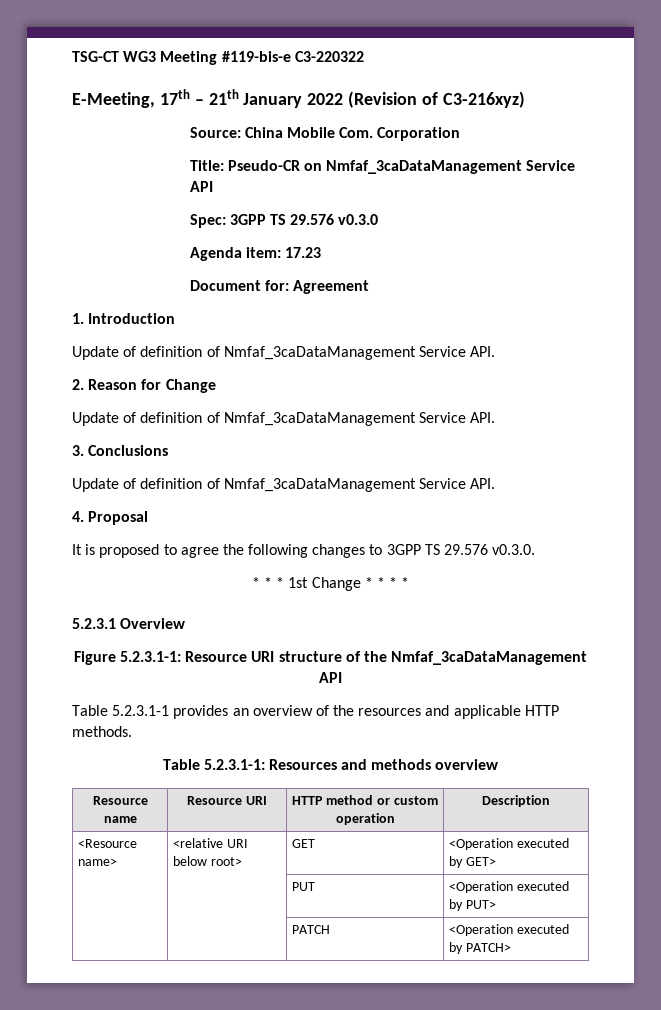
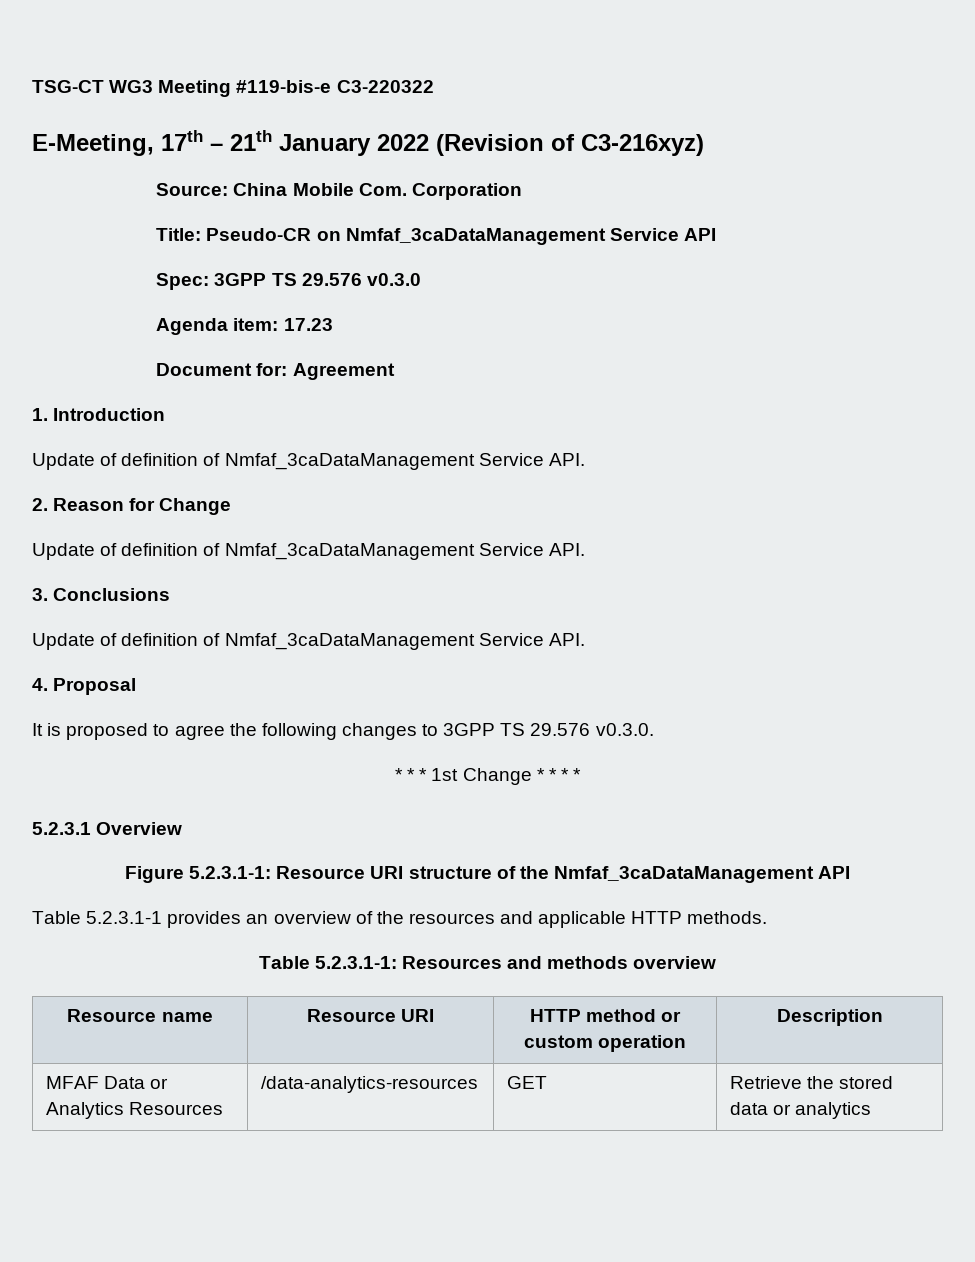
- <Resource name> | <relative URI below root> | GET | <Operation executed by GET>
- | | PUT | <Operation executed by PUT>
- | | PATCH | <Operation executed by PATCH>
+ MFAF Data or Analytics Resources | /data-analytics-resources | GET | Retrieve the stored data or analytics

